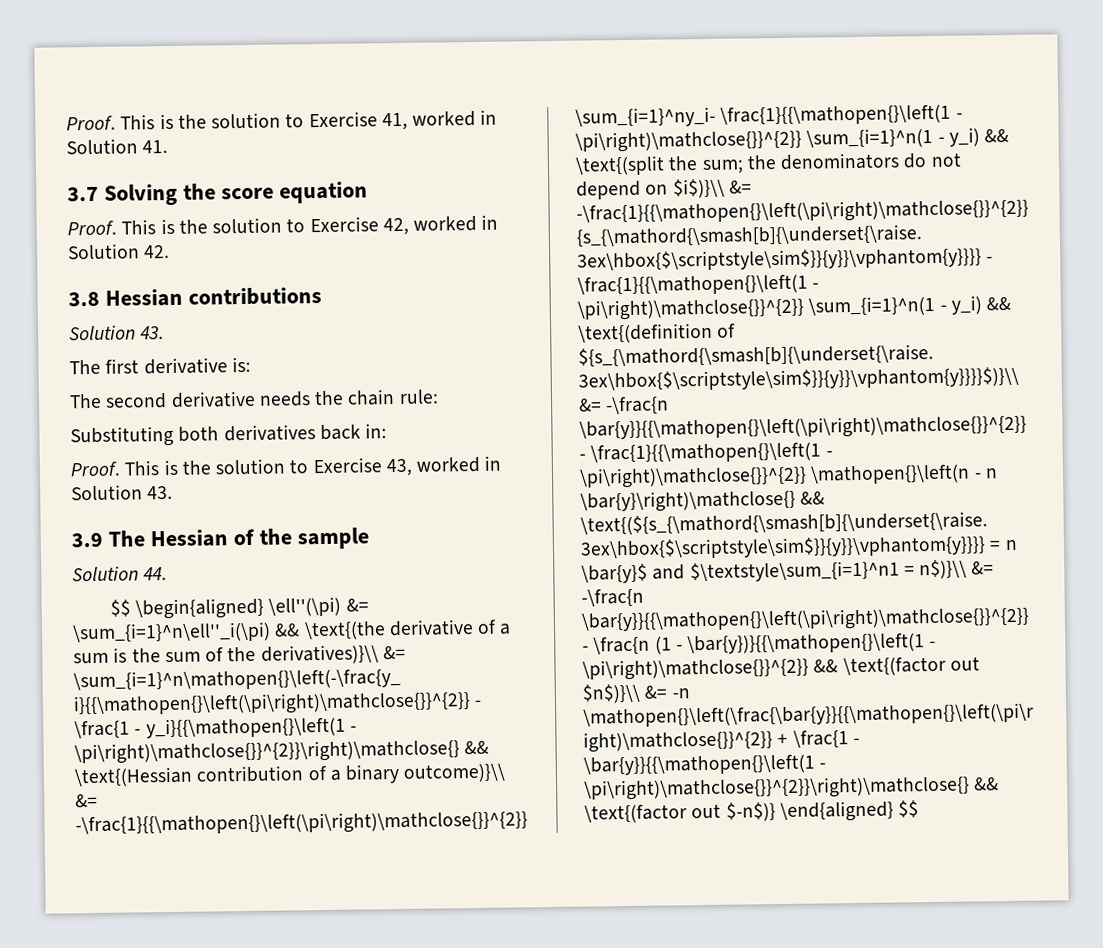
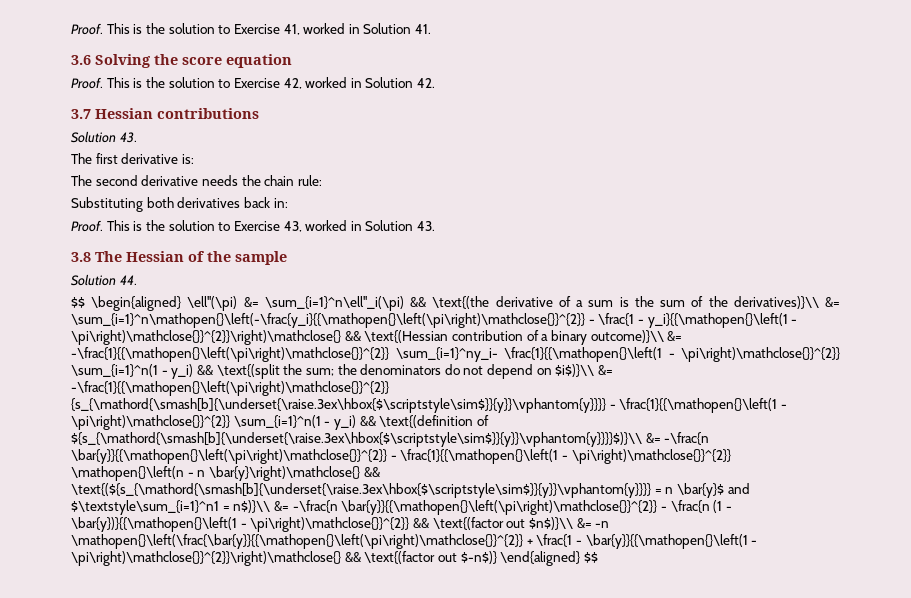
- 3.7 Solving the score equation
+ 3.6 Solving the score equation
- 3.8 Hessian contributions
+ 3.7 Hessian contributions
- 3.9 The Hessian of the sample
+ 3.8 The Hessian of the sample

